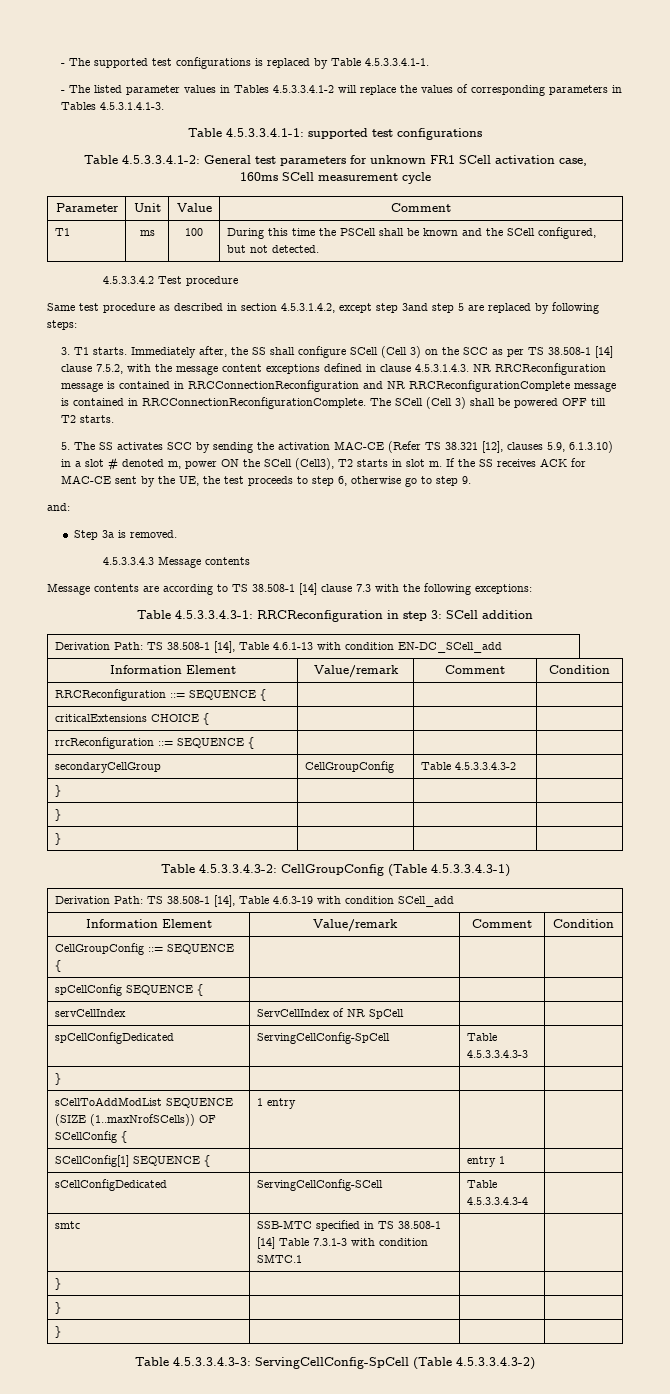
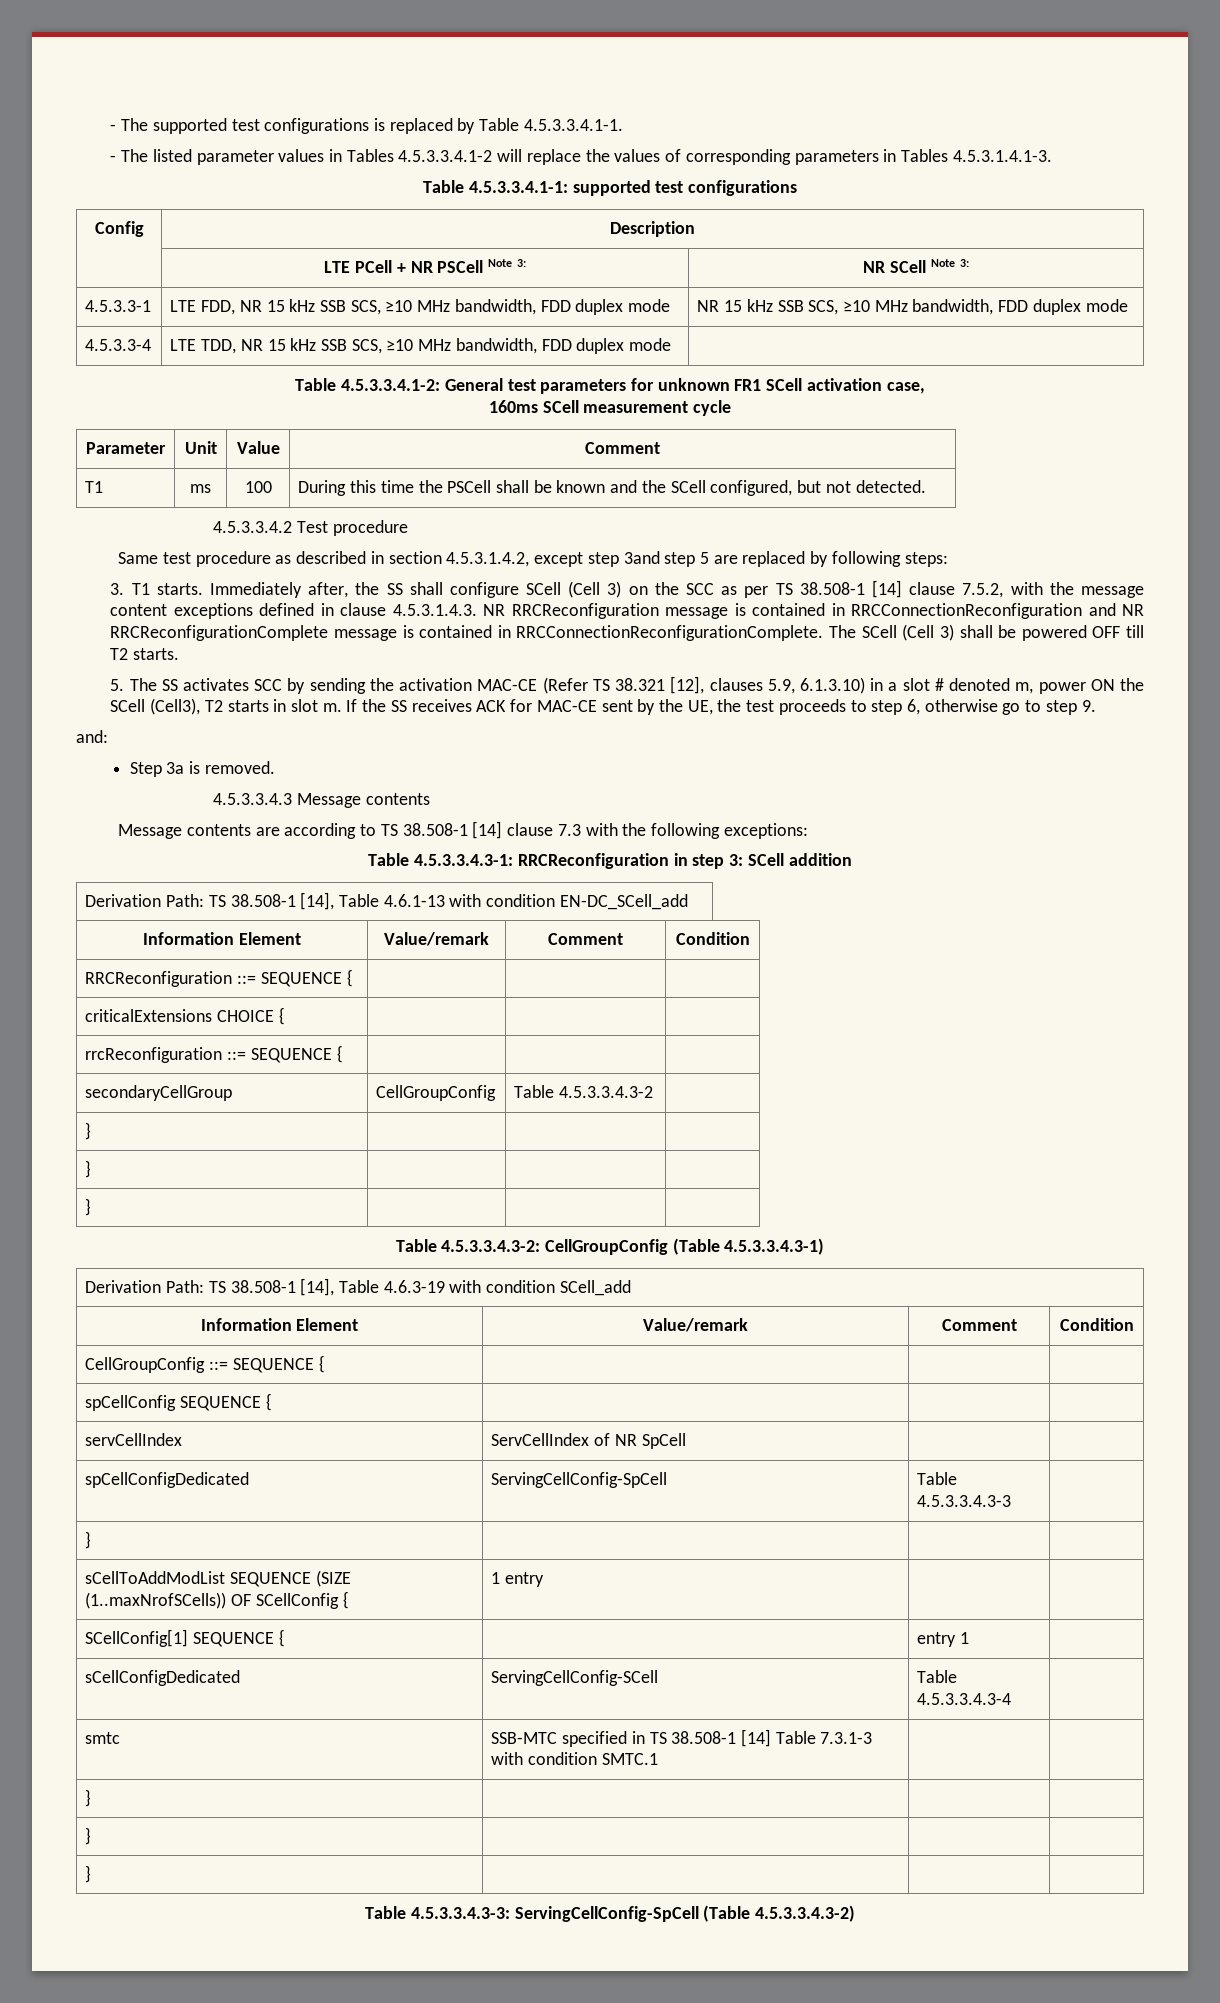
+ Config | Description
+ | LTE PCell + NR PSCell Note 3: | NR SCell Note 3:
+ 4.5.3.3-1 | LTE FDD, NR 15 kHz SSB SCS, ≥10 MHz bandwidth, FDD duplex mode | NR 15 kHz SSB SCS, ≥10 MHz bandwidth, FDD duplex mode
+ 4.5.3.3-4 | LTE TDD, NR 15 kHz SSB SCS, ≥10 MHz bandwidth, FDD duplex mode |

